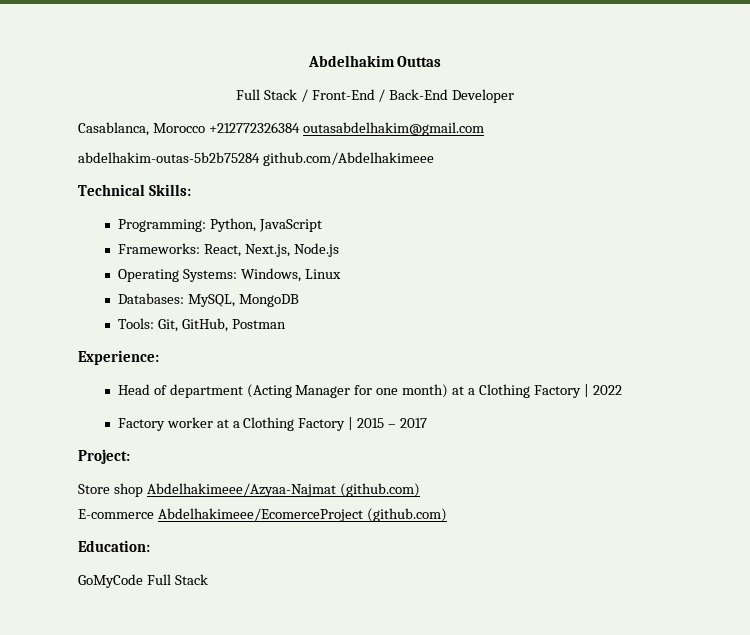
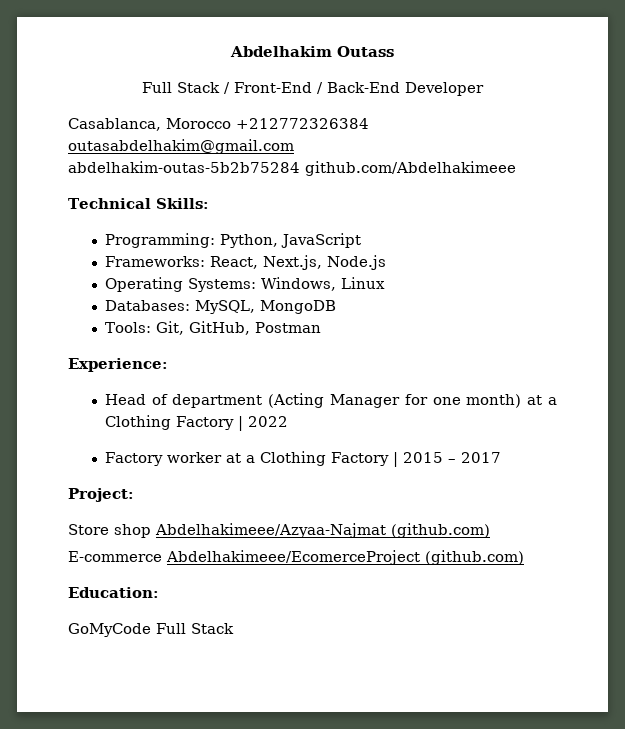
- Abdelhakim Outtas
+ Abdelhakim Outass

